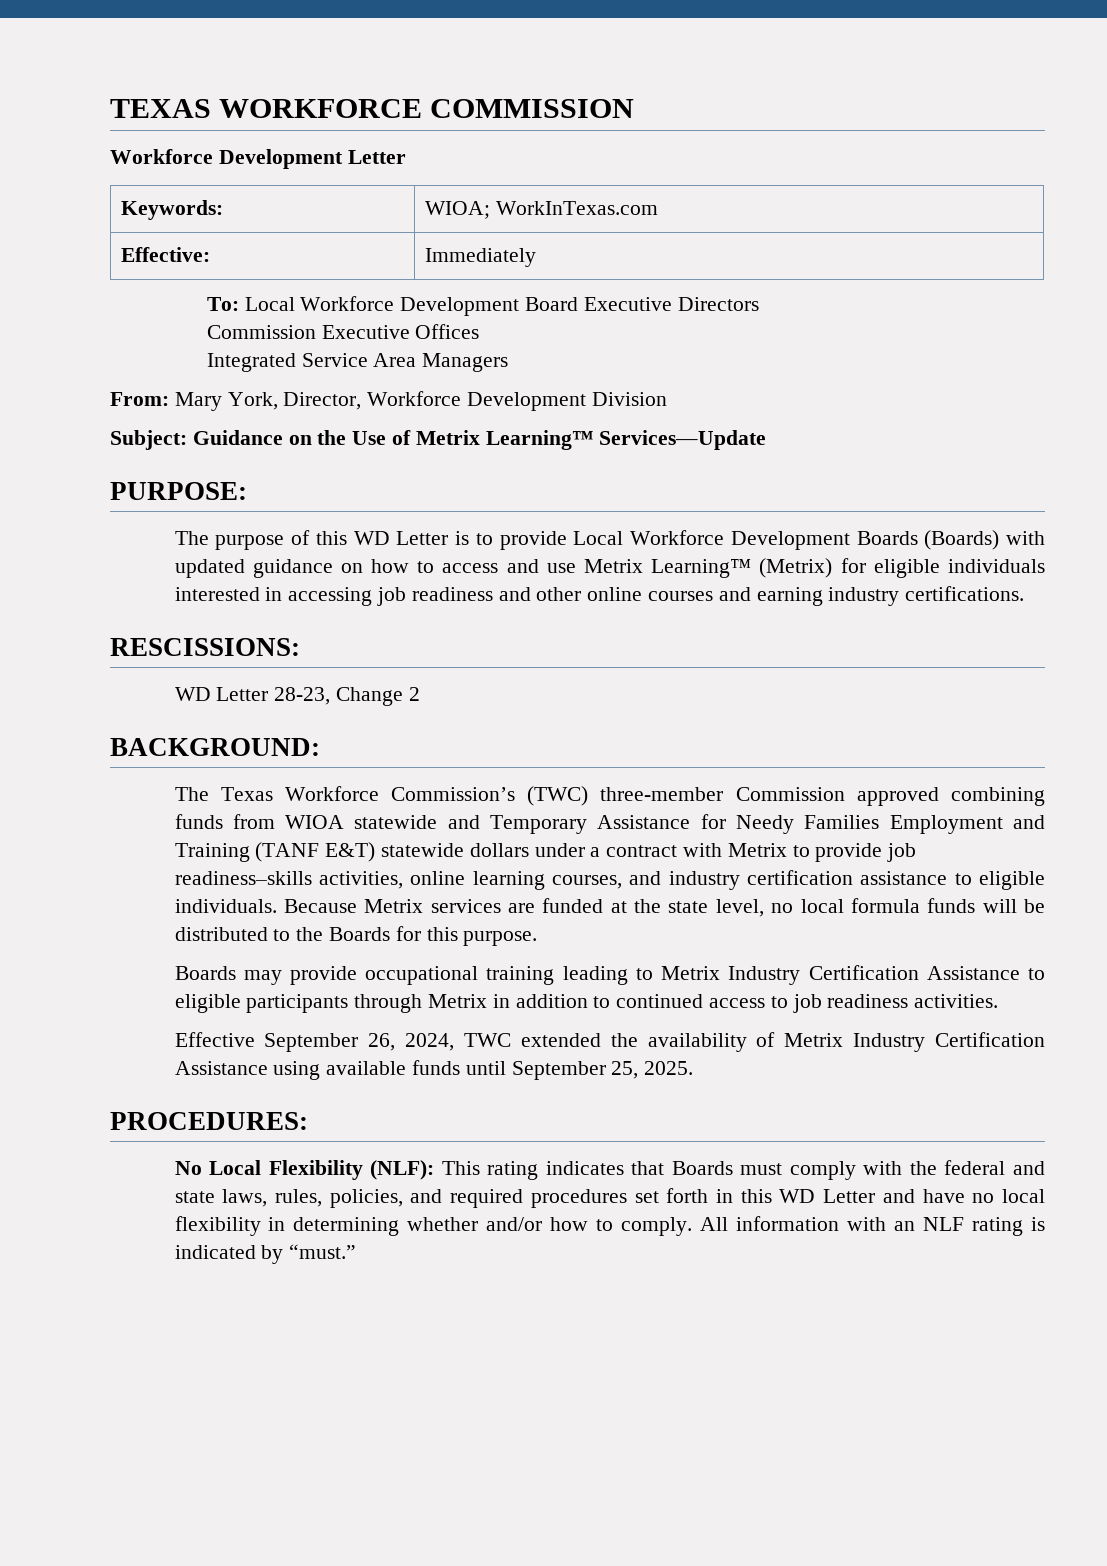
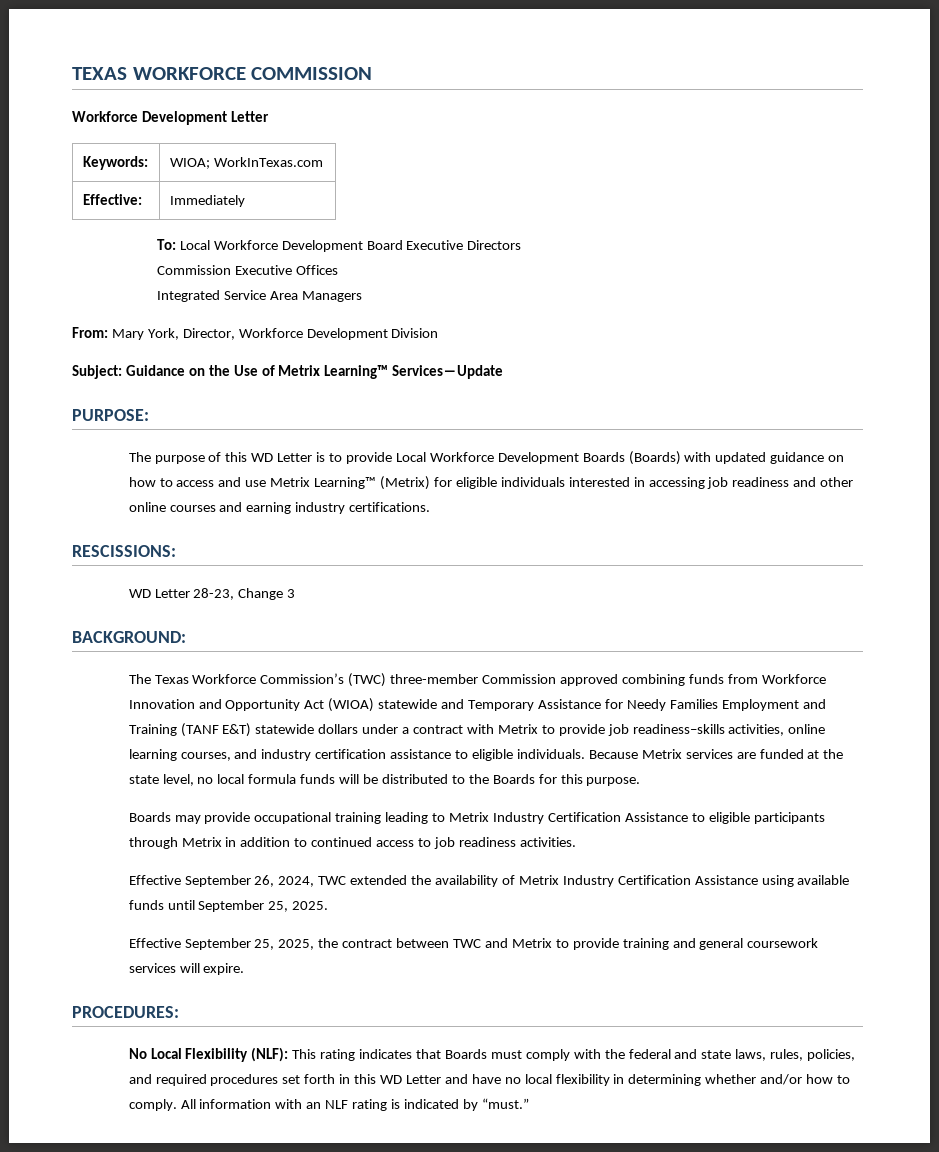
- WD Letter 28-23, Change 2
+ WD Letter 28-23, Change 3
- The Texas Workforce Commission’s (TWC) three-member Commission approved combining funds from WIOA statewide and Temporary Assistance for Needy Families Employment and Training (TANF E&T) statewide dollars under a contract with Metrix to provide job readiness–skills activities, online learning courses, and industry certification assistance to eligible individuals.
+ The Texas Workforce Commission’s (TWC) three-member Commission approved combining funds from Workforce Innovation and Opportunity Act (WIOA) statewide and Temporary Assistance for Needy Families Employment and Training (TANF E&T) statewide dollars under a contract with Metrix to provide job readiness–skills activities, online learning courses, and industry certification assistance to eligible individuals.
+ Effective September 25, 2025, the contract between TWC and Metrix to provide training and general coursework services will expire.

